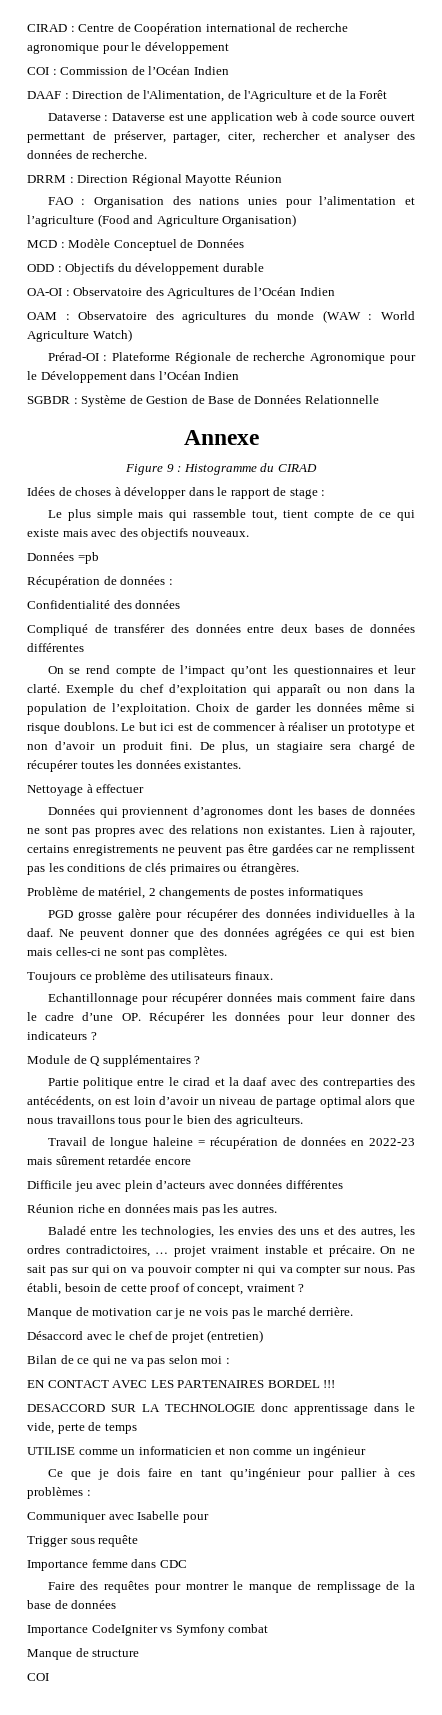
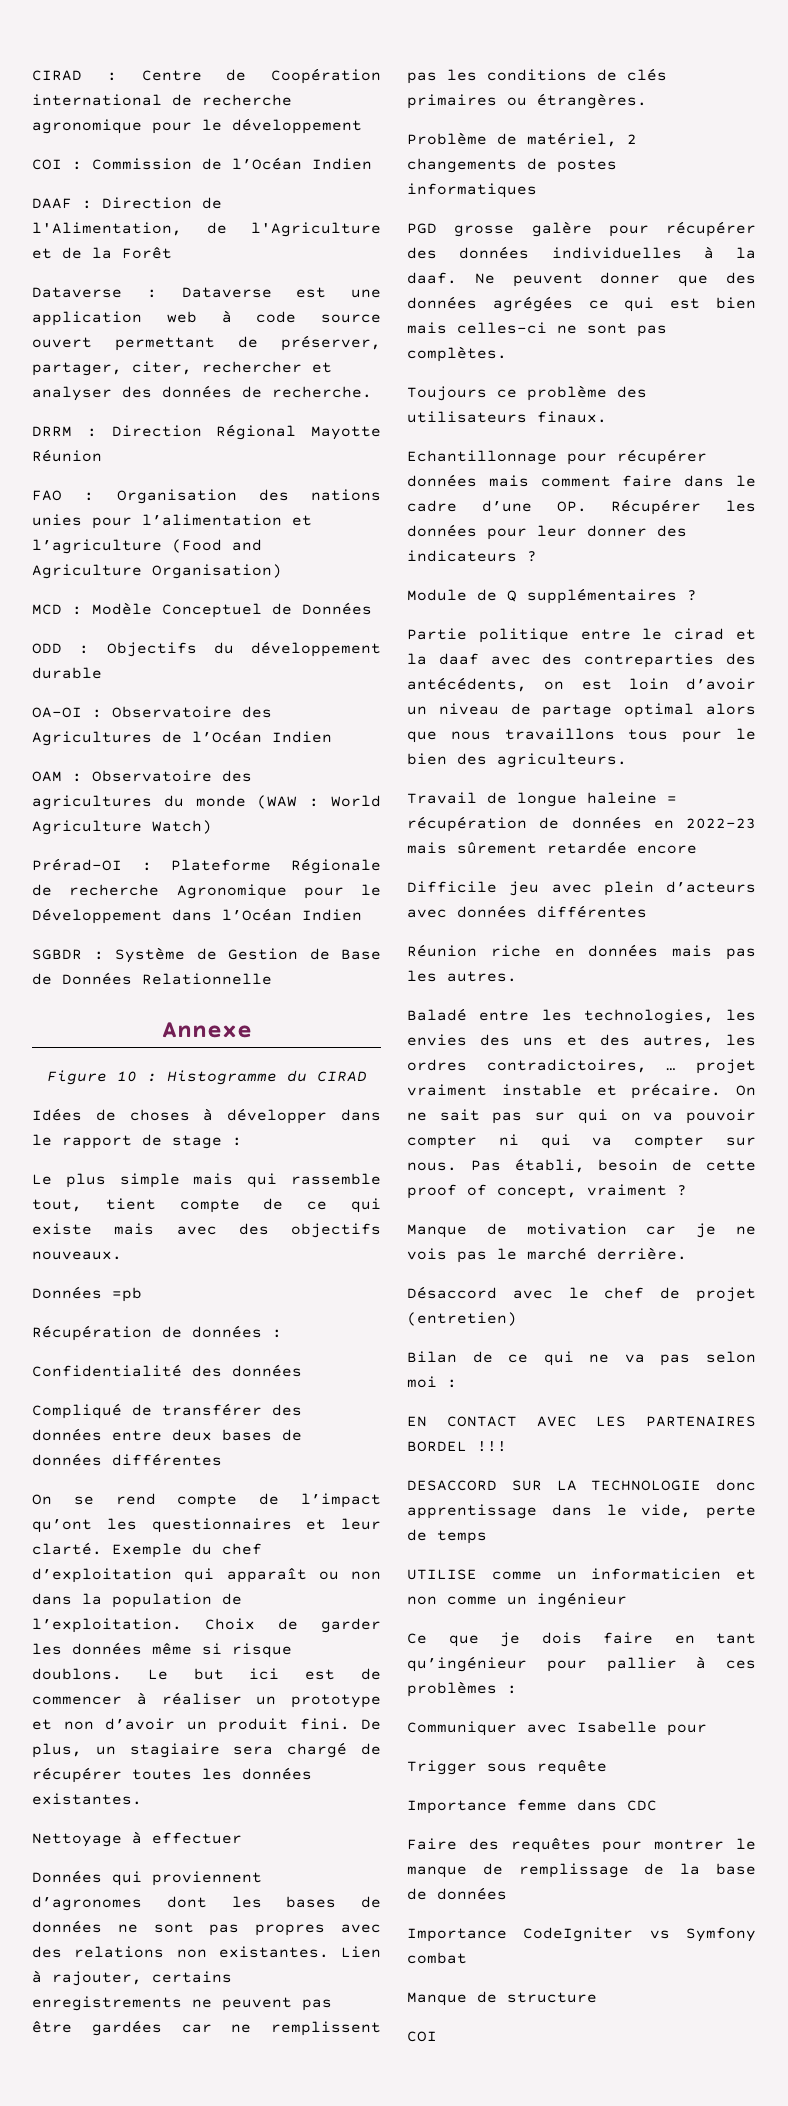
- Figure 9 : Histogramme du CIRAD
+ Figure 10 : Histogramme du CIRAD

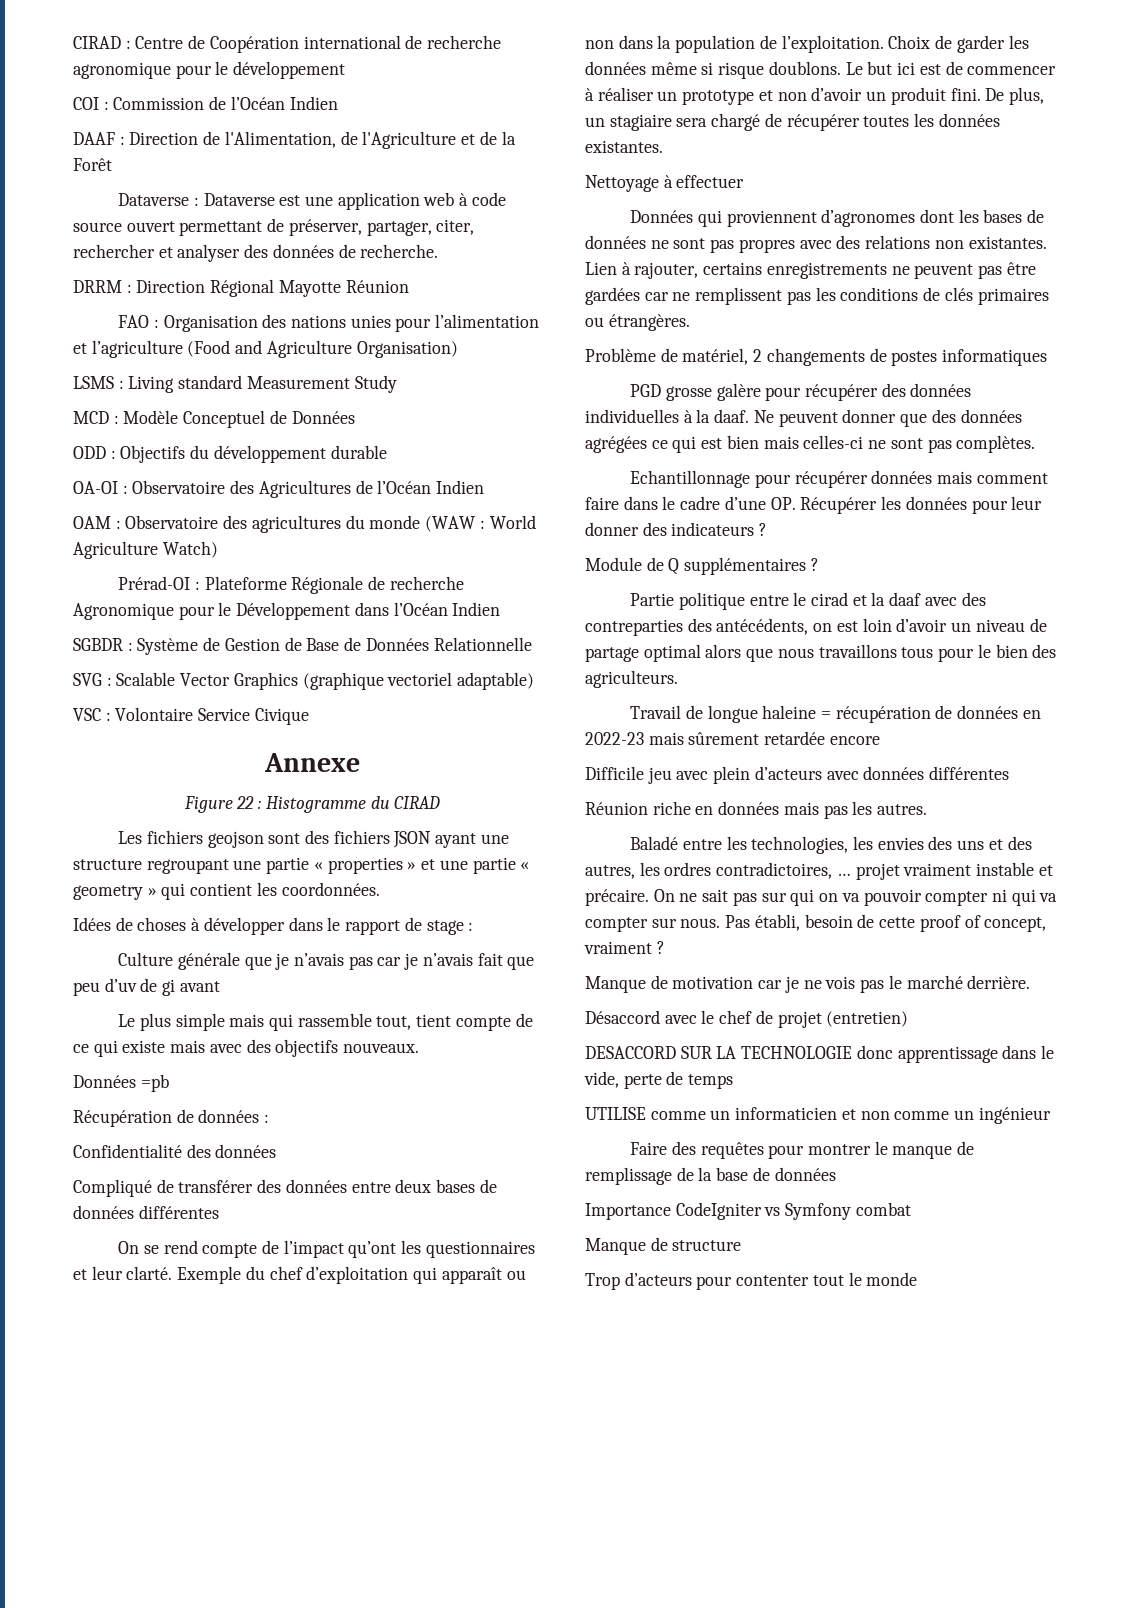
+ LSMS : Living standard Measurement Study
+ SVG : Scalable Vector Graphics (graphique vectoriel adaptable)
+ VSC : Volontaire Service Civique
- Figure 10 : Histogramme du CIRAD
+ Figure 22 : Histogramme du CIRAD
+ Les fichiers geojson sont des fichiers JSON ayant une structure regroupant une partie « properties » et une partie « geometry » qui contient les coordonnées.
+ Culture générale que je n’avais pas car je n’avais fait que peu d’uv de gi avant
- Toujours ce problème des utilisateurs finaux.
- Bilan de ce qui ne va pas selon moi :
- EN CONTACT AVEC LES PARTENAIRES BORDEL !!!
- Ce que je dois faire en tant qu’ingénieur pour pallier à ces problèmes :
- Communiquer avec Isabelle pour
- Trigger sous requête
- Importance femme dans CDC
  Manque de structure
- COI
+ Trop d’acteurs pour contenter tout le monde

